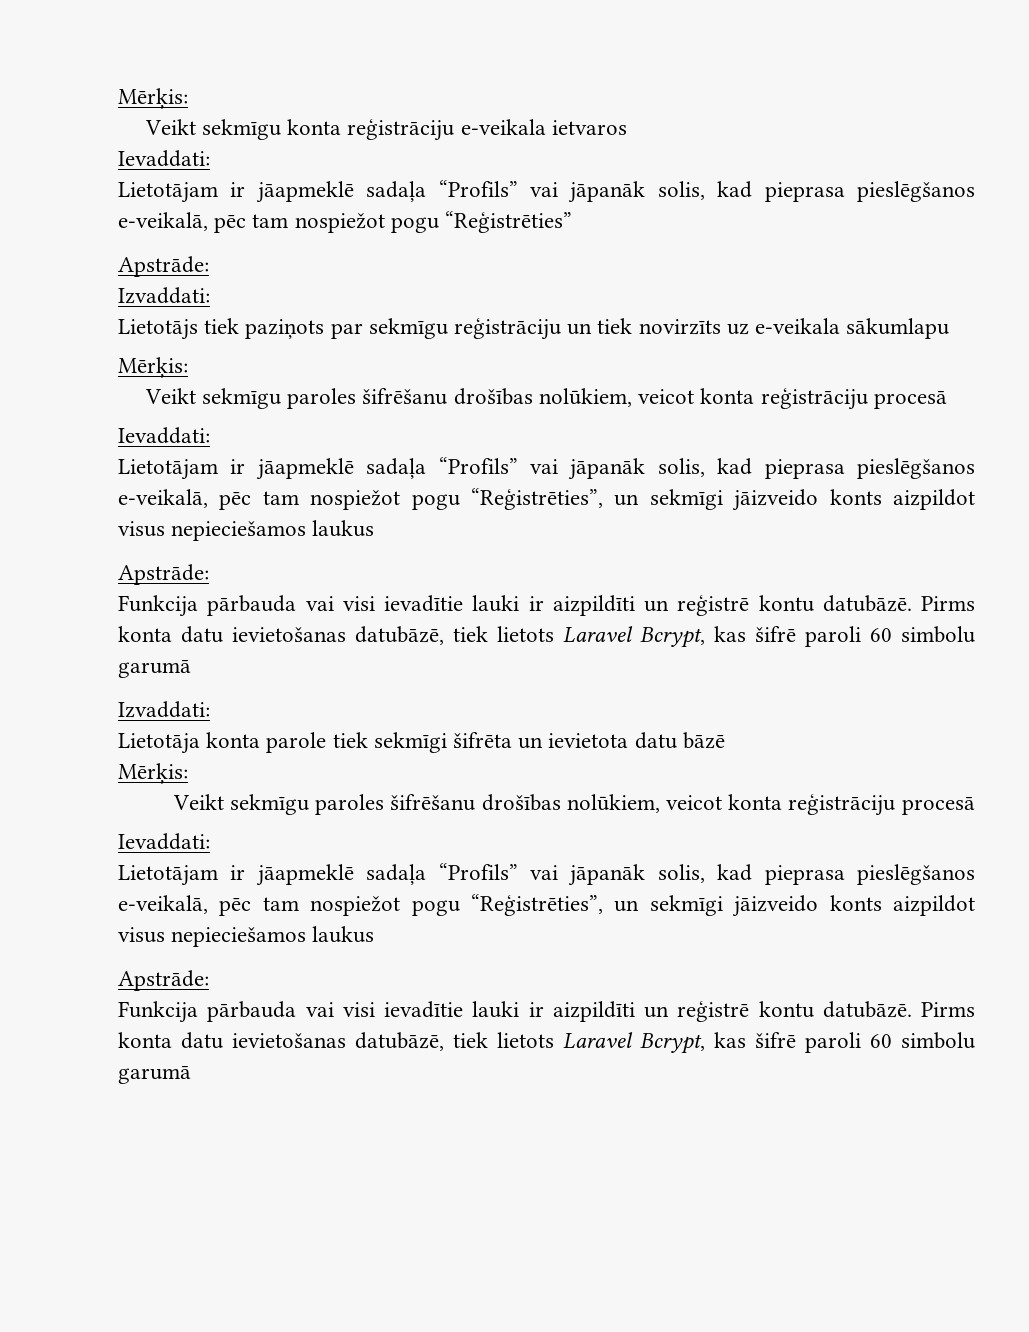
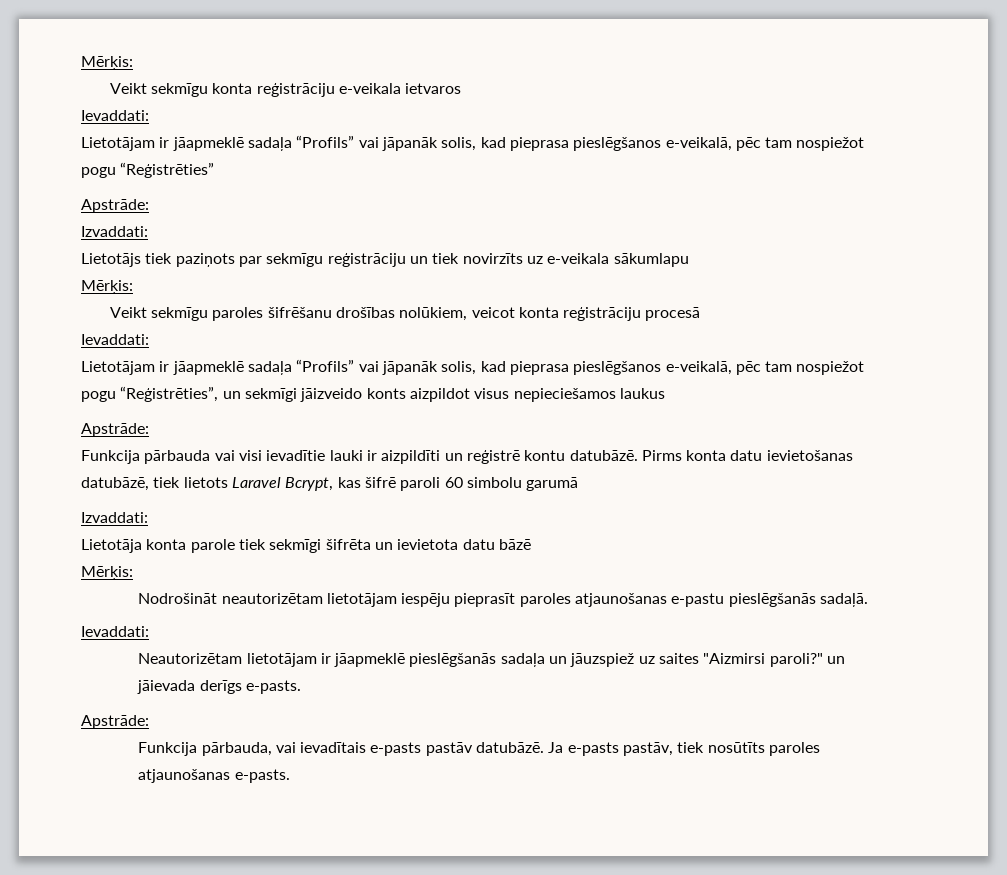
  Lietotāja konta parole tiek sekmīgi šifrēta un ievietota datu bāzē
  Mērķis:
- Veikt sekmīgu paroles šifrēšanu drošības nolūkiem, veicot konta reģistrāciju procesā
+ Nodrošināt neautorizētam lietotājam iespēju pieprasīt paroles atjaunošanas e-pastu pieslēgšanās sadaļā.
  Ievaddati:
- Lietotājam ir jāapmeklē sadaļa “Profils” vai jāpanāk solis, kad pieprasa pieslēgšanos e-veikalā, pēc tam nospiežot pogu “Reģistrēties”, un sekmīgi jāizveido konts aizpildot visus nepieciešamos laukus
+ Neautorizētam lietotājam ir jāapmeklē pieslēgšanās sadaļa un jāuzspiež uz saites "Aizmirsi paroli?" un jāievada derīgs e-pasts.
  Apstrāde:
- Funkcija pārbauda vai visi ievadītie lauki ir aizpildīti un reģistrē kontu datubāzē. Pirms konta datu ievietošanas datubāzē, tiek lietots Laravel Bcrypt, kas šifrē paroli 60 simbolu garumā
+ Funkcija pārbauda, vai ievadītais e-pasts pastāv datubāzē. Ja e-pasts pastāv, tiek nosūtīts paroles atjaunošanas e-pasts.

